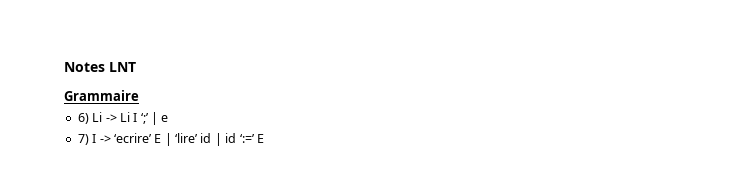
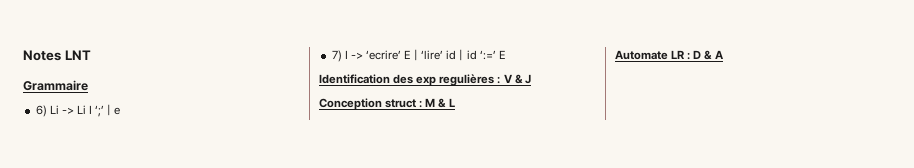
+ Identification des exp regulières : V & J
+ Conception struct : M & L
+ Automate LR : D & A

